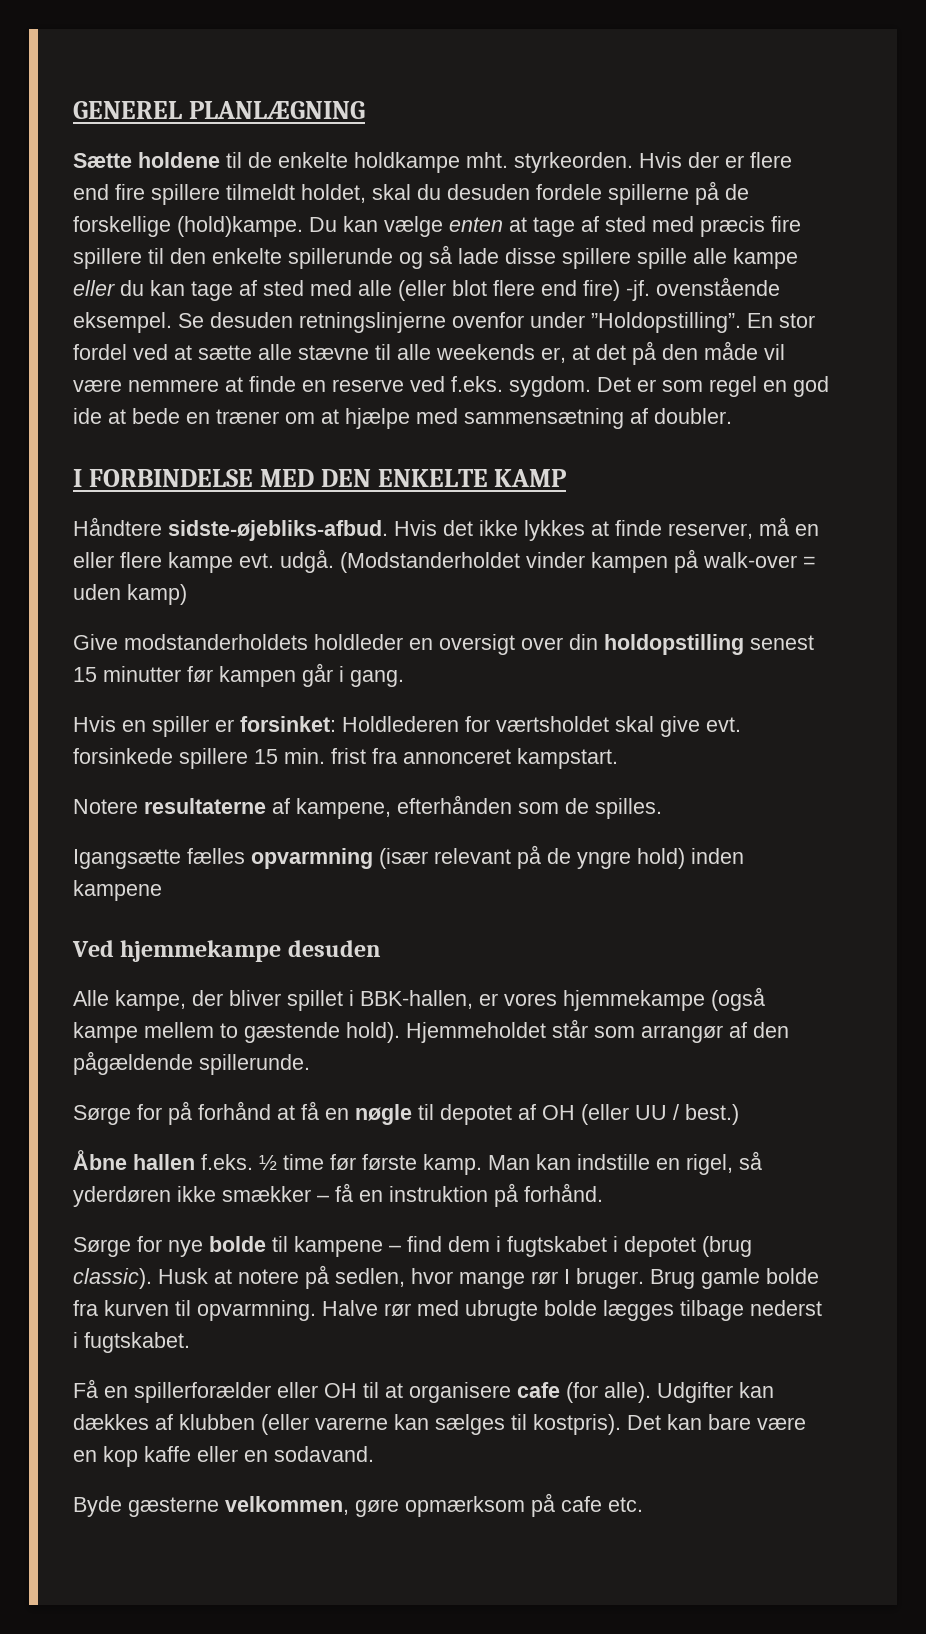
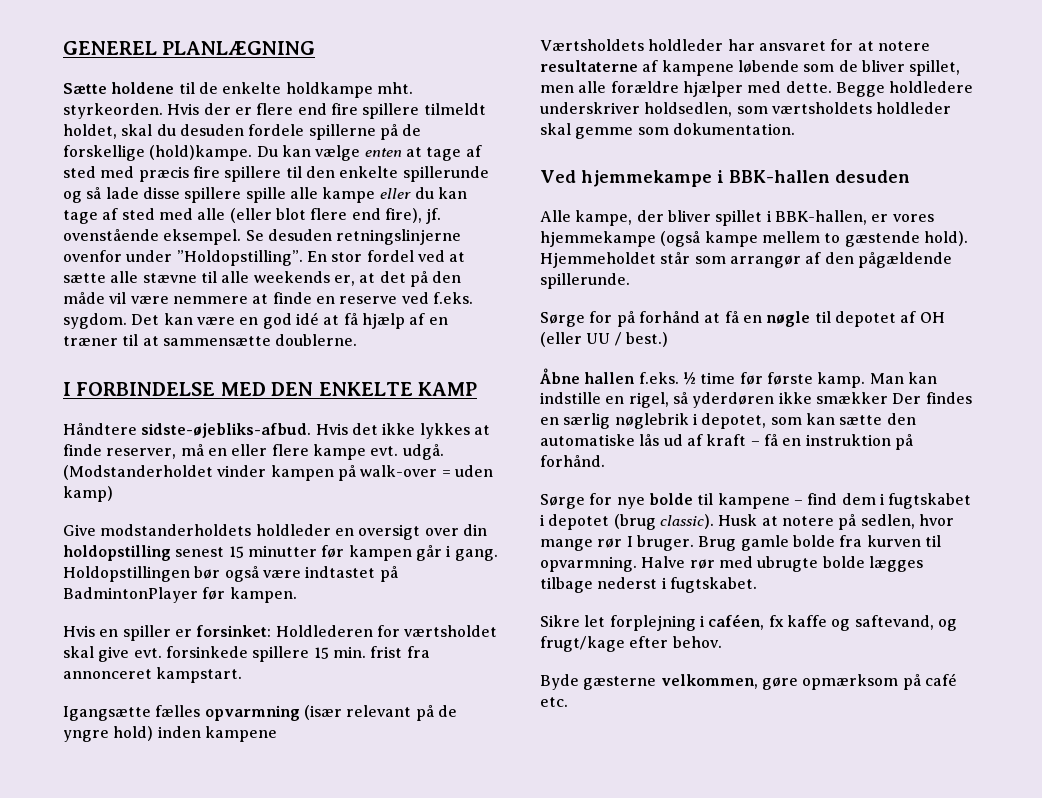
- Du kan vælge enten at tage af sted med præcis fire spillere til den enkelte spillerunde og så lade disse spillere spille alle kampe eller du kan tage af sted med alle (eller blot flere end fire) -jf. ovenstående eksempel.
+ Du kan vælge enten at tage af sted med præcis fire spillere til den enkelte spillerunde og så lade disse spillere spille alle kampe eller du kan tage af sted med alle (eller blot flere end fire), jf. ovenstående eksempel.
- Det er som regel en god ide at bede en træner om at hjælpe med sammensætning af doubler.
+ Det kan være en god idé at få hjælp af en træner til at sammensætte doublerne.
+ Holdopstillingen bør også være indtastet på BadmintonPlayer før kampen.
- Notere resultaterne af kampene, efterhånden som de spilles.
+ Værtsholdets holdleder har ansvaret for at notere resultaterne af kampene løbende som de bliver spillet, men alle forældre hjælper med dette. Begge holdledere underskriver holdsedlen, som værtsholdets holdleder skal gemme som dokumentation.
- Ved hjemmekampe desuden
+ Ved hjemmekampe i BBK-hallen desuden
- Man kan indstille en rigel, så yderdøren ikke smækker – få en instruktion på forhånd.
+ Man kan indstille en rigel, så yderdøren ikke smækker Der findes en særlig nøglebrik i depotet, som kan sætte den automatiske lås ud af kraft – få en instruktion på forhånd.
- Få en spillerforælder eller OH til at organisere cafe (for alle). Udgifter kan dækkes af klubben (eller varerne kan sælges til kostpris). Det kan bare være en kop kaffe eller en sodavand.
+ Sikre let forplejning i caféen, fx kaffe og saftevand, og frugt/kage efter behov.
- Byde gæsterne velkommen, gøre opmærksom på cafe etc.
+ Byde gæsterne velkommen, gøre opmærksom på café etc.

